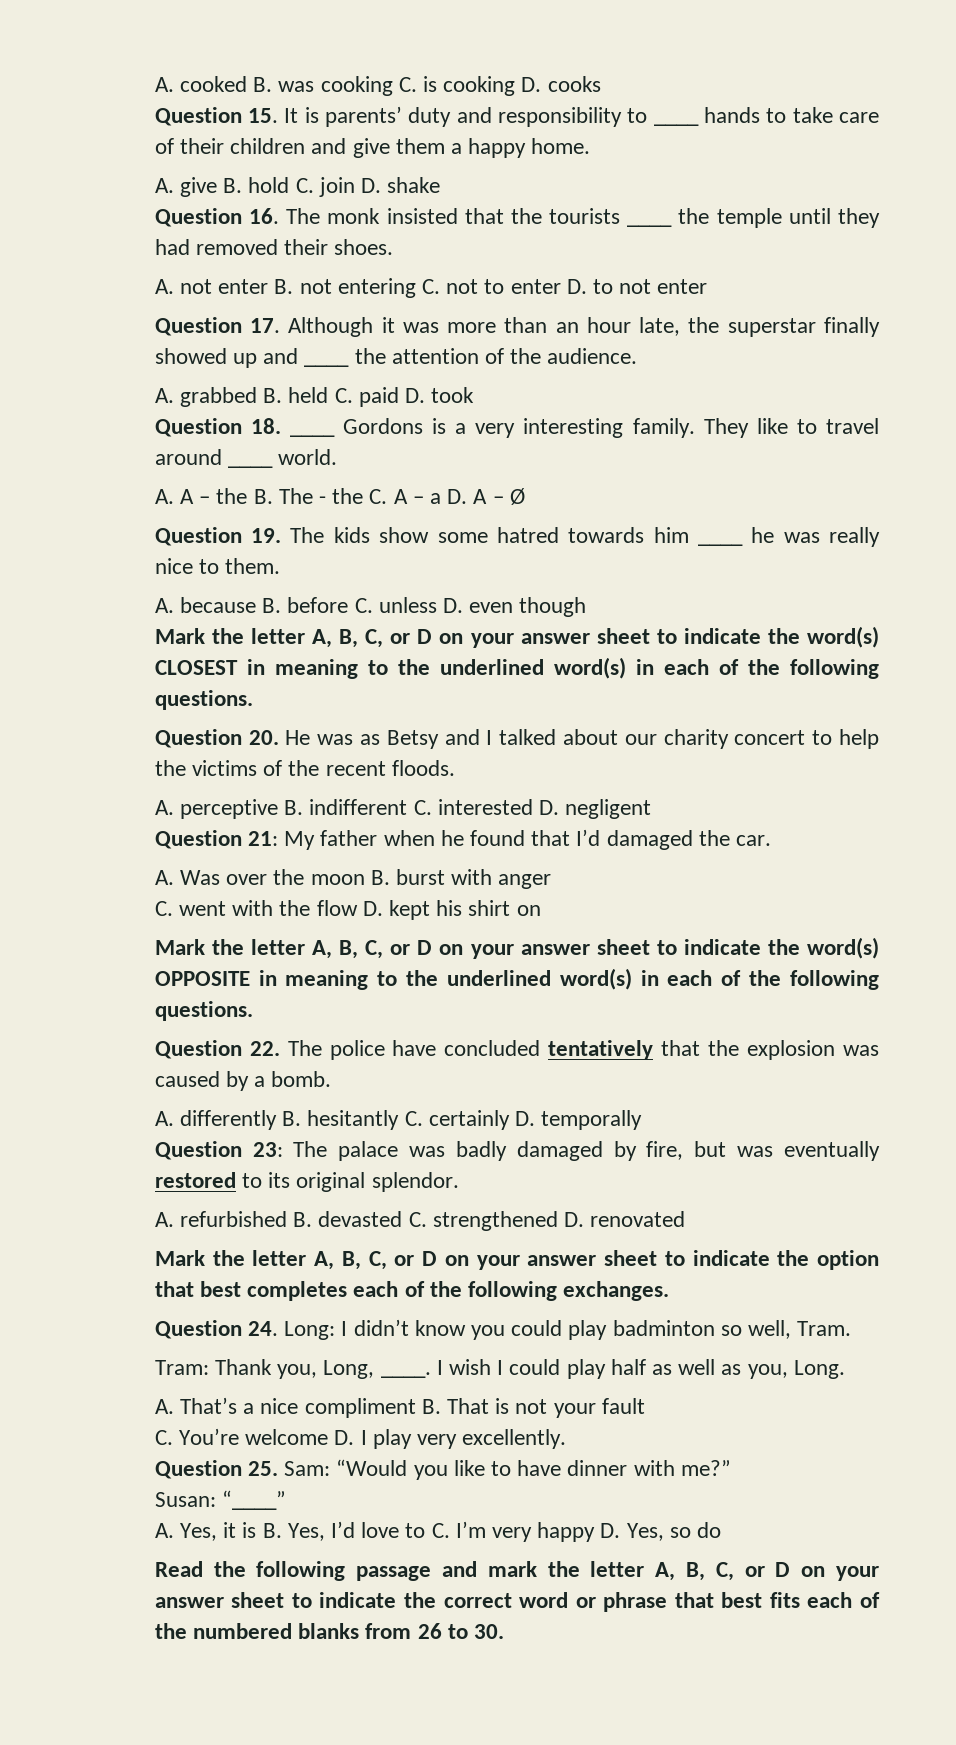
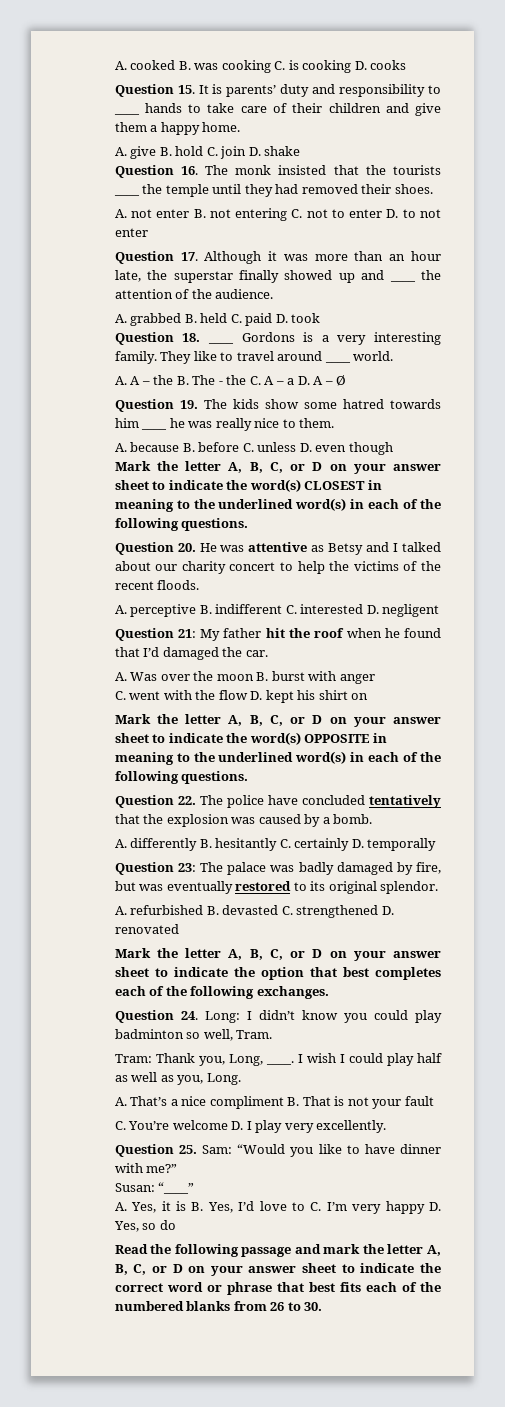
- Question 20. He was as Betsy and I talked about our charity concert to help the victims of the recent floods.
+ Question 20. He was attentive as Betsy and I talked about our charity concert to help the victims of the recent floods.
- Question 21: My father when he found that I’d damaged the car.
+ Question 21: My father hit the roof when he found that I’d damaged the car.

